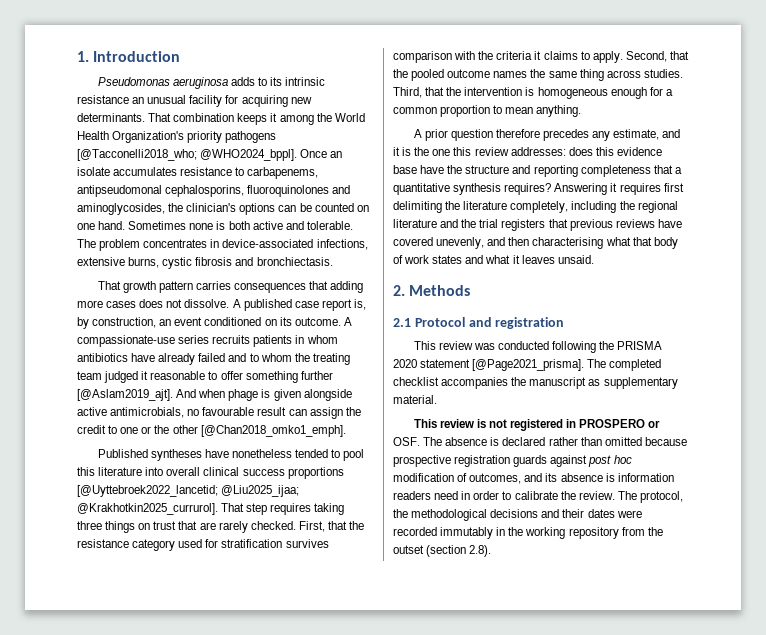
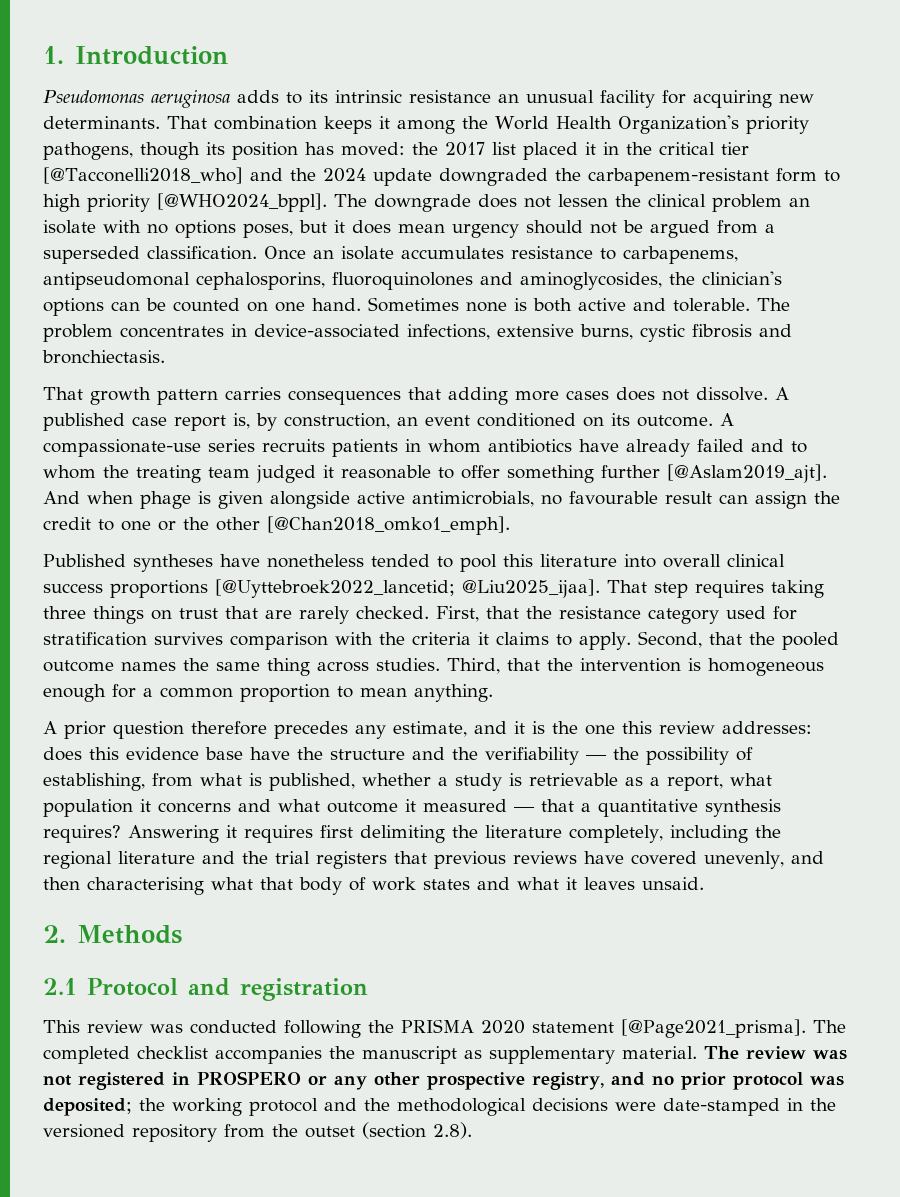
- That combination keeps it among the World Health Organization's priority pathogens [@Tacconelli2018_who; @WHO2024_bppl].
+ That combination keeps it among the World Health Organization's priority pathogens, though its position has moved: the 2017 list placed it in the critical tier [@Tacconelli2018_who] and the 2024 update downgraded the carbapenem-resistant form to high priority [@WHO2024_bppl]. The downgrade does not lessen the clinical problem an isolate with no options poses, but it does mean urgency should not be argued from a superseded classification.
- Published syntheses have nonetheless tended to pool this literature into overall clinical success proportions [@Uyttebroek2022_lancetid; @Liu2025_ijaa; @Krakhotkin2025_currurol].
+ Published syntheses have nonetheless tended to pool this literature into overall clinical success proportions [@Uyttebroek2022_lancetid; @Liu2025_ijaa].
- A prior question therefore precedes any estimate, and it is the one this review addresses: does this evidence base have the structure and reporting completeness that a quantitative synthesis requires?
+ A prior question therefore precedes any estimate, and it is the one this review addresses: does this evidence base have the structure and the verifiability — the possibility of establishing, from what is published, whether a study is retrievable as a report, what population it concerns and what outcome it measured — that a quantitative synthesis requires?
- The completed checklist accompanies the manuscript as supplementary material.
- This review is not registered in PROSPERO or OSF. The absence is declared rather than omitted because prospective registration guards against post hoc modification of outcomes, and its absence is information readers need in order to calibrate the review. The protocol, the methodological decisions and their dates were recorded immutably in the working repository from the outset (section 2.8).
+ The completed checklist accompanies the manuscript as supplementary material. The review was not registered in PROSPERO or any other prospective registry, and no prior protocol was deposited; the working protocol and the methodological decisions were date-stamped in the versioned repository from the outset (section 2.8).

